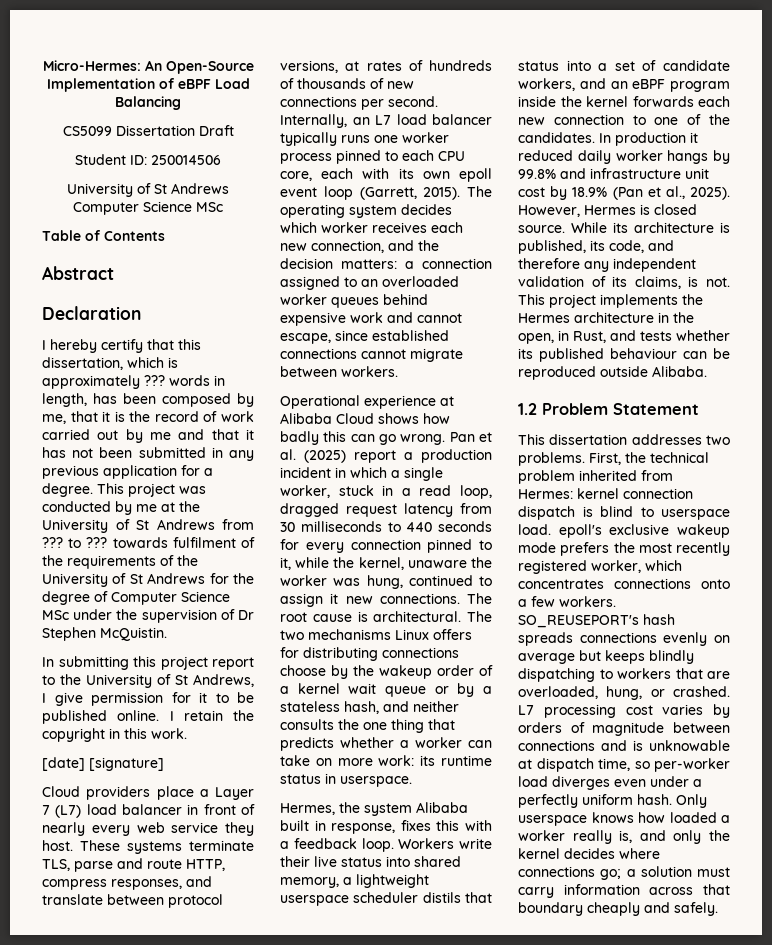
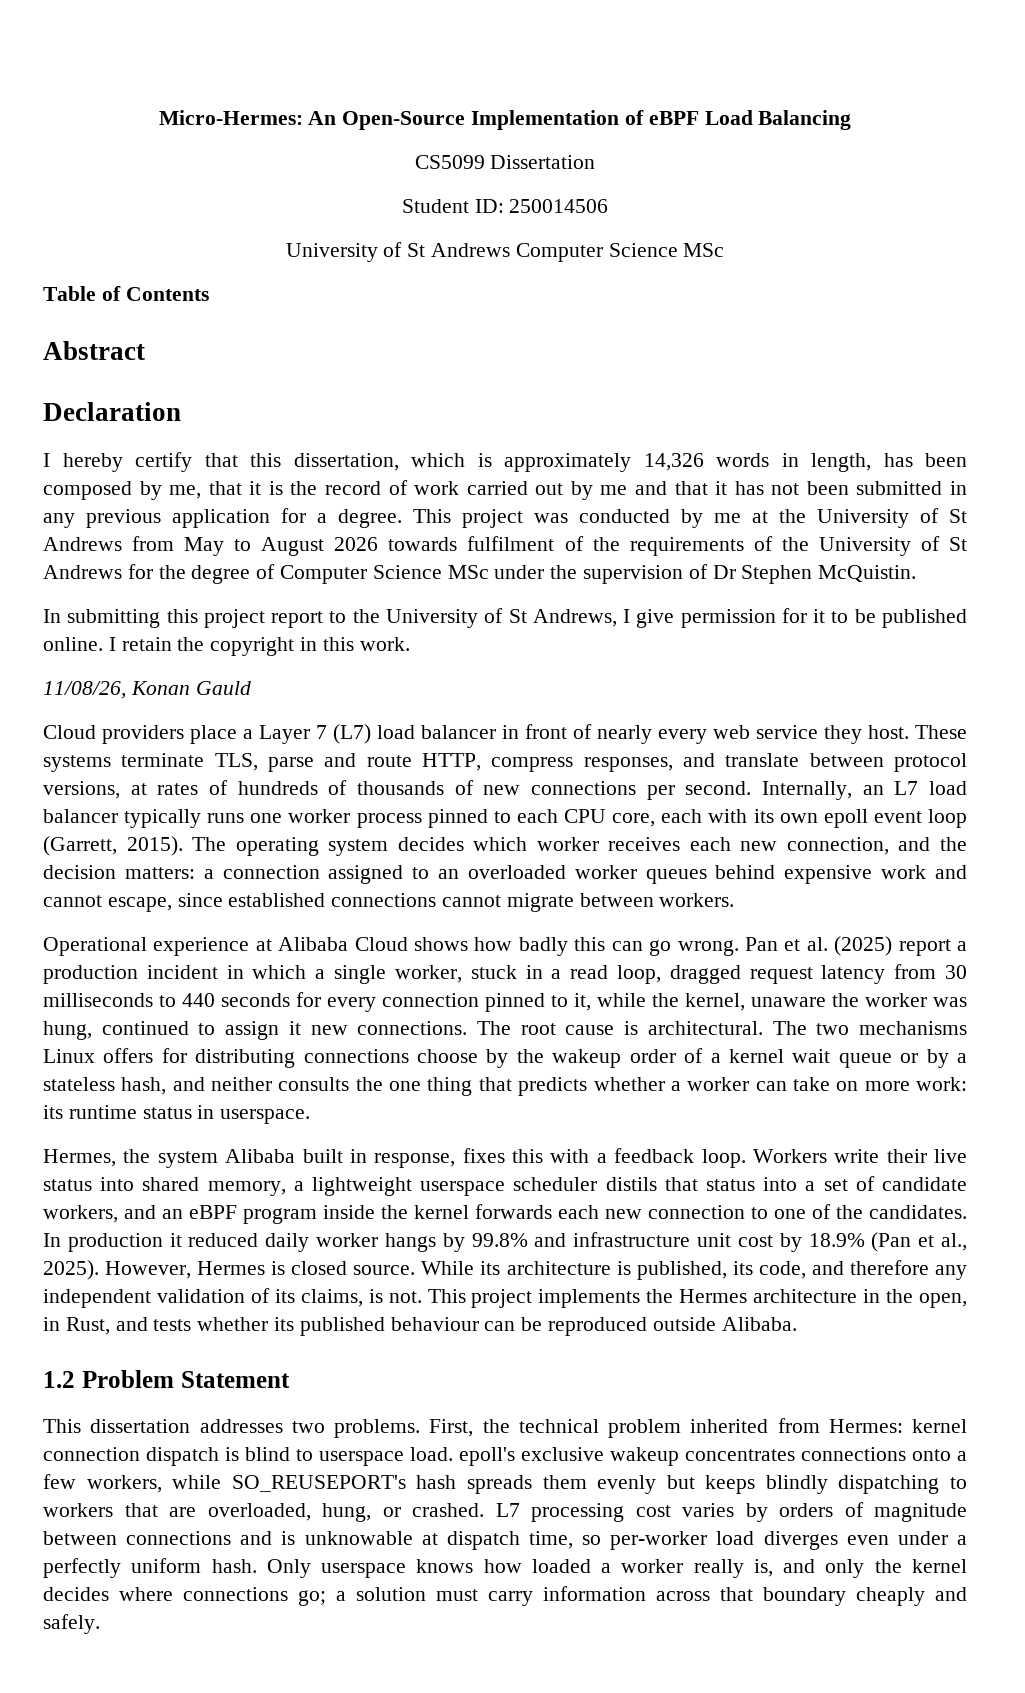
- CS5099 Dissertation Draft
+ CS5099 Dissertation
- I hereby certify that this dissertation, which is approximately ??? words in length, has been composed by me, that it is the record of work carried out by me and that it has not been submitted in any previous application for a degree.
+ I hereby certify that this dissertation, which is approximately 14,326 words in length, has been composed by me, that it is the record of work carried out by me and that it has not been submitted in any previous application for a degree.
- This project was conducted by me at the University of St Andrews from ??? to ??? towards fulfilment of the requirements of the University of St Andrews for the degree of Computer Science MSc under the supervision of Dr Stephen McQuistin.
+ This project was conducted by me at the University of St Andrews from May to August 2026 towards fulfilment of the requirements of the University of St Andrews for the degree of Computer Science MSc under the supervision of Dr Stephen McQuistin.
- [date] [signature]
+ 11/08/26, Konan Gauld
- First, the technical problem inherited from Hermes: kernel connection dispatch is blind to userspace load. epoll's exclusive wakeup mode prefers the most recently registered worker, which concentrates connections onto a few workers. SO_REUSEPORT's hash spreads connections evenly on average but keeps blindly dispatching to workers that are overloaded, hung, or crashed.
+ First, the technical problem inherited from Hermes: kernel connection dispatch is blind to userspace load. epoll's exclusive wakeup concentrates connections onto a few workers, while SO_REUSEPORT's hash spreads them evenly but keeps blindly dispatching to workers that are overloaded, hung, or crashed.

